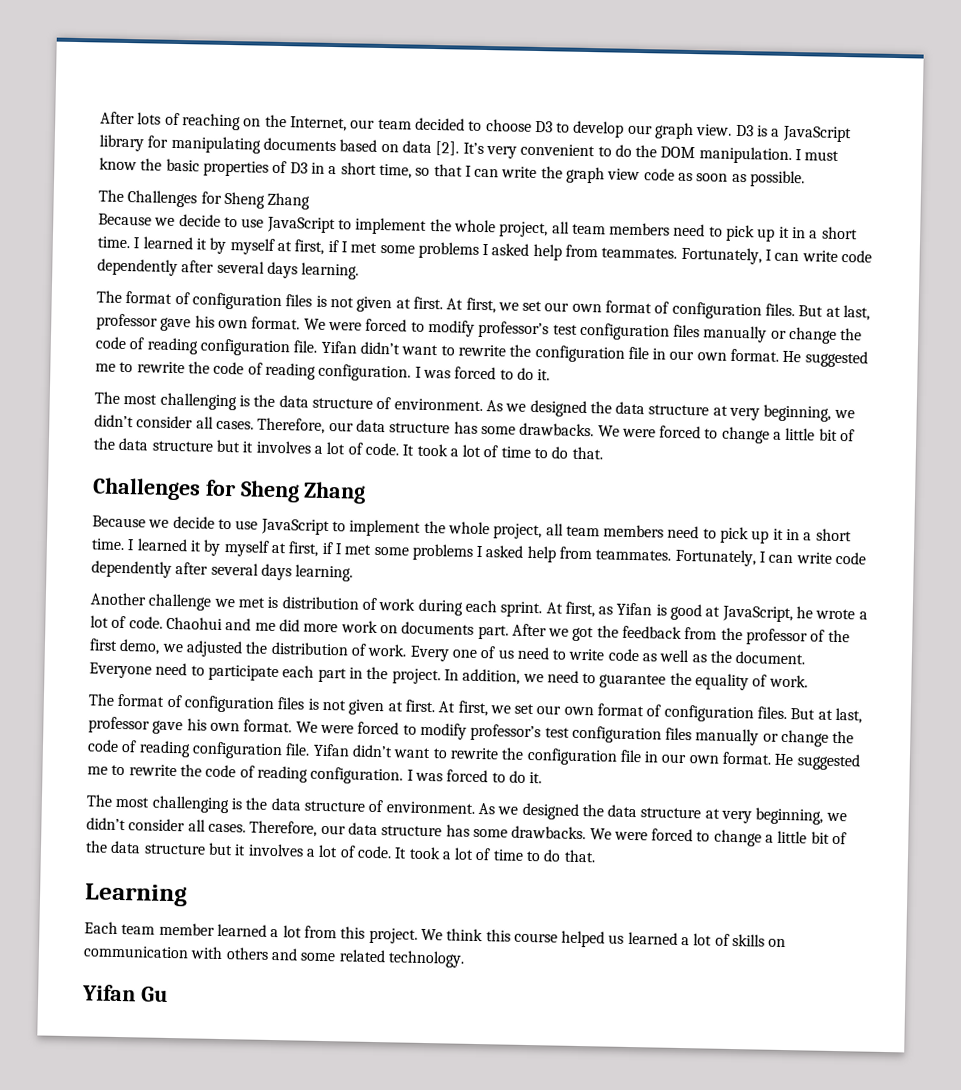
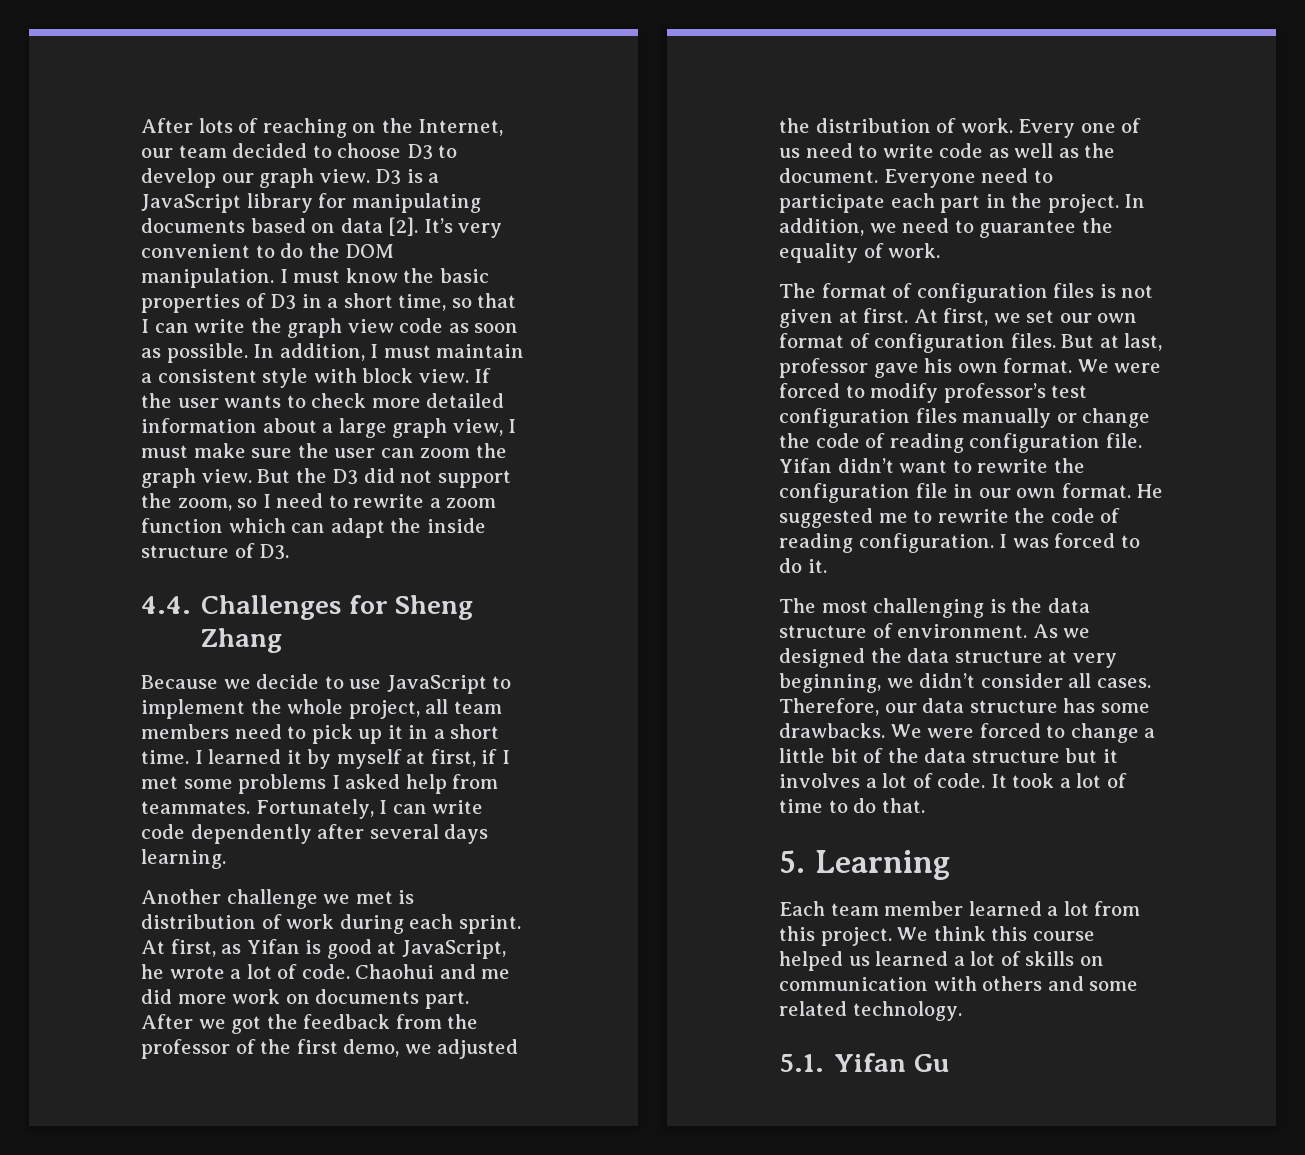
- I must know the basic properties of D3 in a short time, so that I can write the graph view code as soon as possible.
- The Challenges for Sheng Zhang
- Because we decide to use JavaScript to implement the whole project, all team members need to pick up it in a short time. I learned it by myself at first, if I met some problems I asked help from teammates. Fortunately, I can write code dependently after several days learning.
- The format of configuration files is not given at first. At first, we set our own format of configuration files. But at last, professor gave his own format. We were forced to modify professor’s test configuration files manually or change the code of reading configuration file. Yifan didn’t want to rewrite the configuration file in our own format. He suggested me to rewrite the code of reading configuration. I was forced to do it.
- The most challenging is the data structure of environment. As we designed the data structure at very beginning, we didn’t consider all cases. Therefore, our data structure has some drawbacks. We were forced to change a little bit of the data structure but it involves a lot of code. It took a lot of time to do that.
- Challenges for Sheng Zhang
+ I must know the basic properties of D3 in a short time, so that I can write the graph view code as soon as possible. In addition, I must maintain a consistent style with block view. If the user wants to check more detailed information about a large graph view, I must make sure the user can zoom the graph view. But the D3 did not support the zoom, so I need to rewrite a zoom function which can adapt the inside structure of D3.
+ 4.4. Challenges for Sheng Zhang
- Learning
+ 5. Learning
- Yifan Gu
+ 5.1. Yifan Gu

